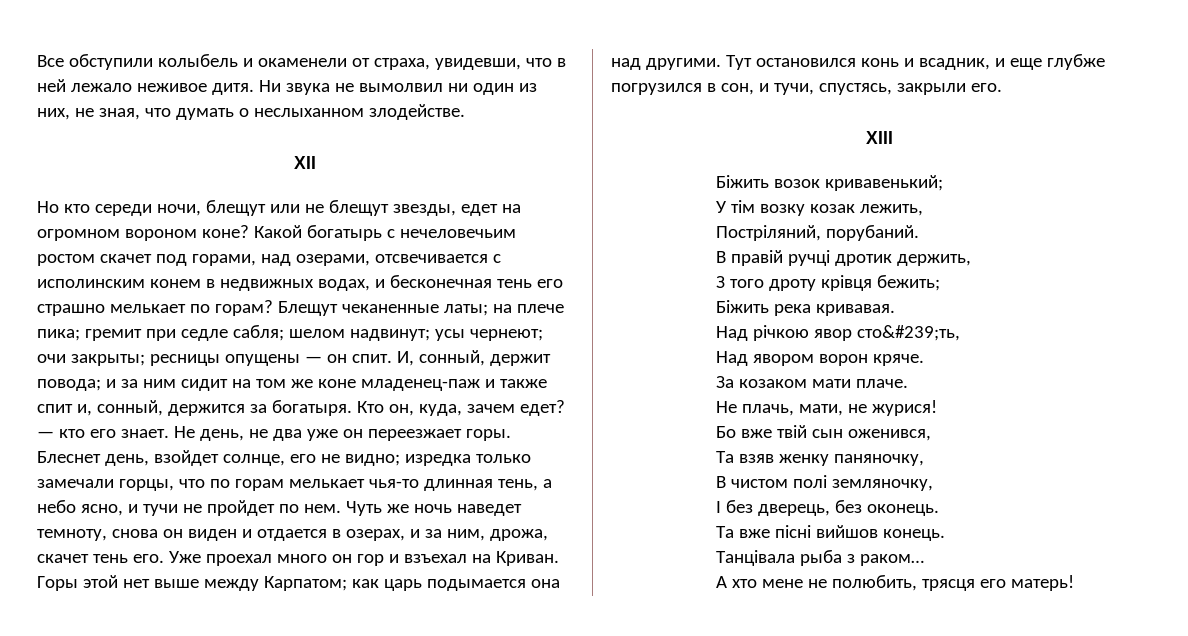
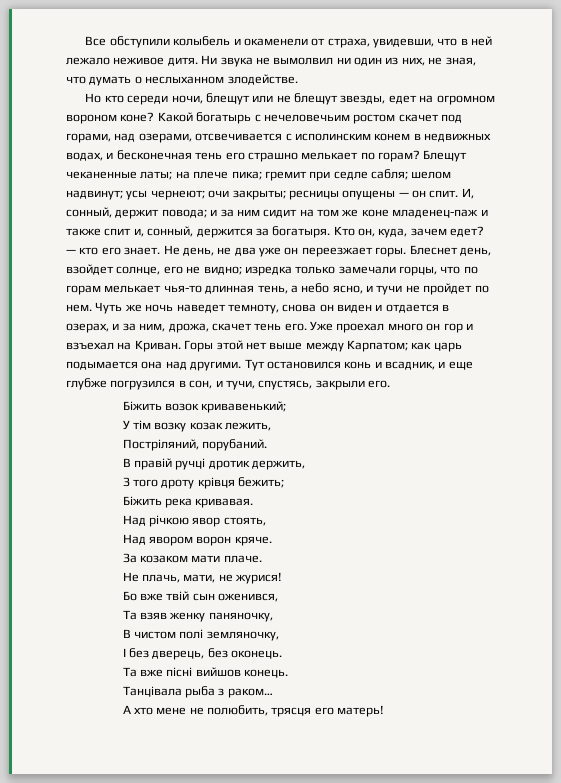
- XII
- XIII
- Над рiчкою явор сто&#239;ть,
+ Над рiчкою явор стоять,

